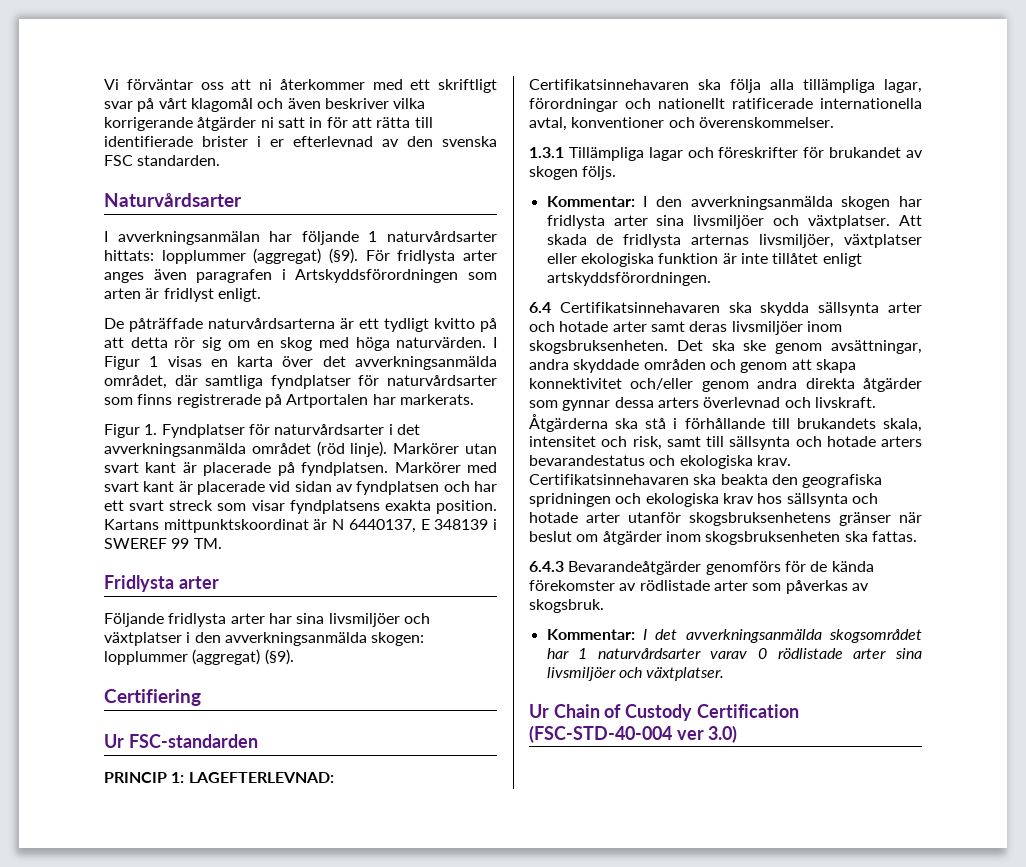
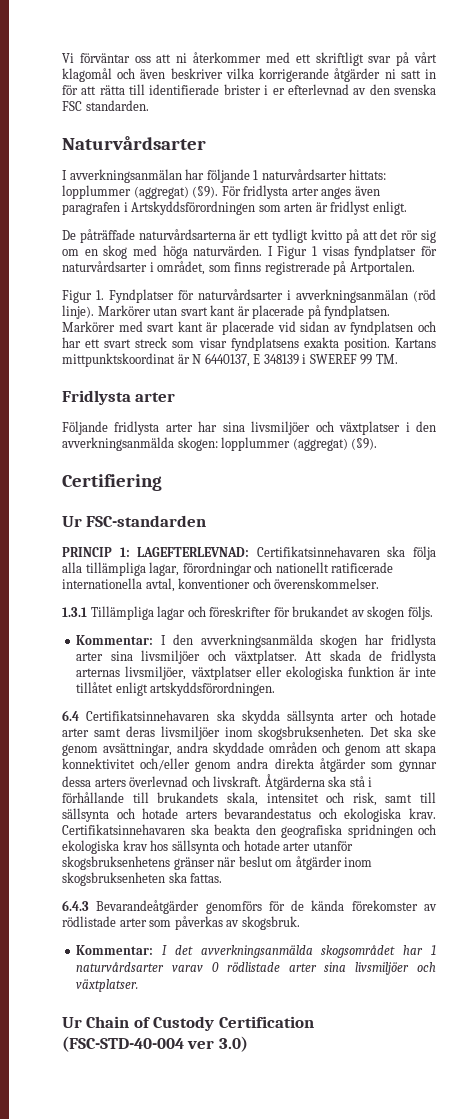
- De påträffade naturvårdsarterna är ett tydligt kvitto på att detta rör sig om en skog med höga naturvärden.
+ De påträffade naturvårdsarterna är ett tydligt kvitto på att det rör sig om en skog med höga naturvärden.
- I Figur 1 visas en karta över det avverkningsanmälda området, där samtliga fyndplatser för naturvårdsarter som finns registrerade på Artportalen har markerats.
+ I Figur 1 visas fyndplatser för naturvårdsarter i området, som finns registrerade på Artportalen.
- Figur 1. Fyndplatser för naturvårdsarter i det avverkningsanmälda området (röd linje).
+ Figur 1. Fyndplatser för naturvårdsarter i avverkningsanmälan (röd linje).

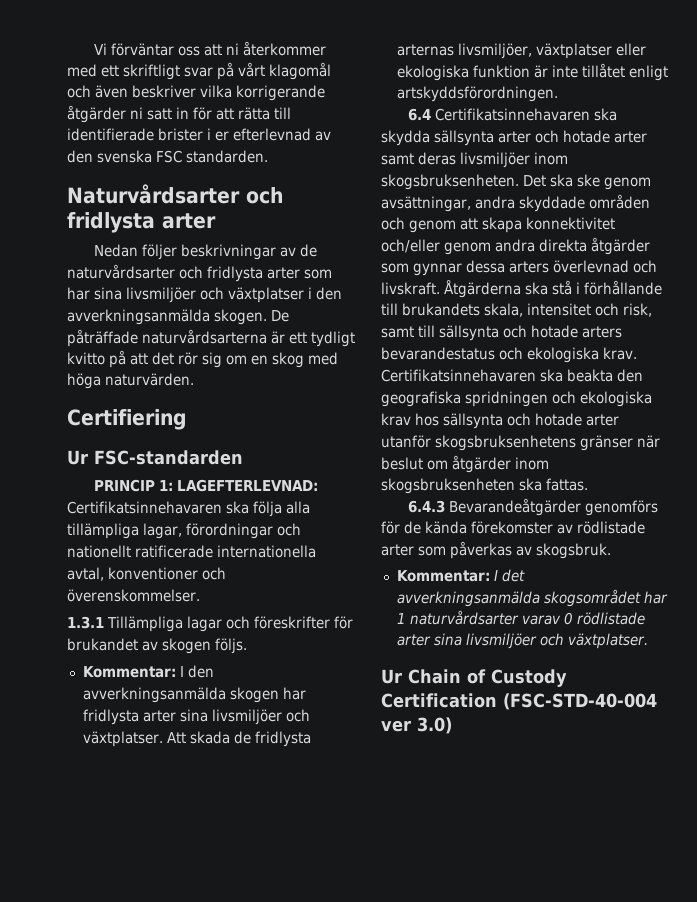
- Naturvårdsarter
- I avverkningsanmälan har följande 1 naturvårdsarter hittats: lopplummer (aggregat) (§9). För fridlysta arter anges även paragrafen i Artskyddsförordningen som arten är fridlyst enligt.
- De påträffade naturvårdsarterna är ett tydligt kvitto på att det rör sig om en skog med höga naturvärden. I Figur 1 visas fyndplatser för naturvårdsarter i området, som finns registrerade på Artportalen.
- Figur 1. Fyndplatser för naturvårdsarter i avverkningsanmälan (röd linje). Markörer utan svart kant är placerade på fyndplatsen. Markörer med svart kant är placerade vid sidan av fyndplatsen och har ett svart streck som visar fyndplatsens exakta position. Kartans mittpunktskoordinat är N 6440137, E 348139 i SWEREF 99 TM.
- Fridlysta arter
- Följande fridlysta arter har sina livsmiljöer och växtplatser i den avverkningsanmälda skogen: lopplummer (aggregat) (§9).
+ Naturvårdsarter och fridlysta arter
+ Nedan följer beskrivningar av de naturvårdsarter och fridlysta arter som har sina livsmiljöer och växtplatser i den avverkningsanmälda skogen. De påträffade naturvårdsarterna är ett tydligt kvitto på att det rör sig om en skog med höga naturvärden.

